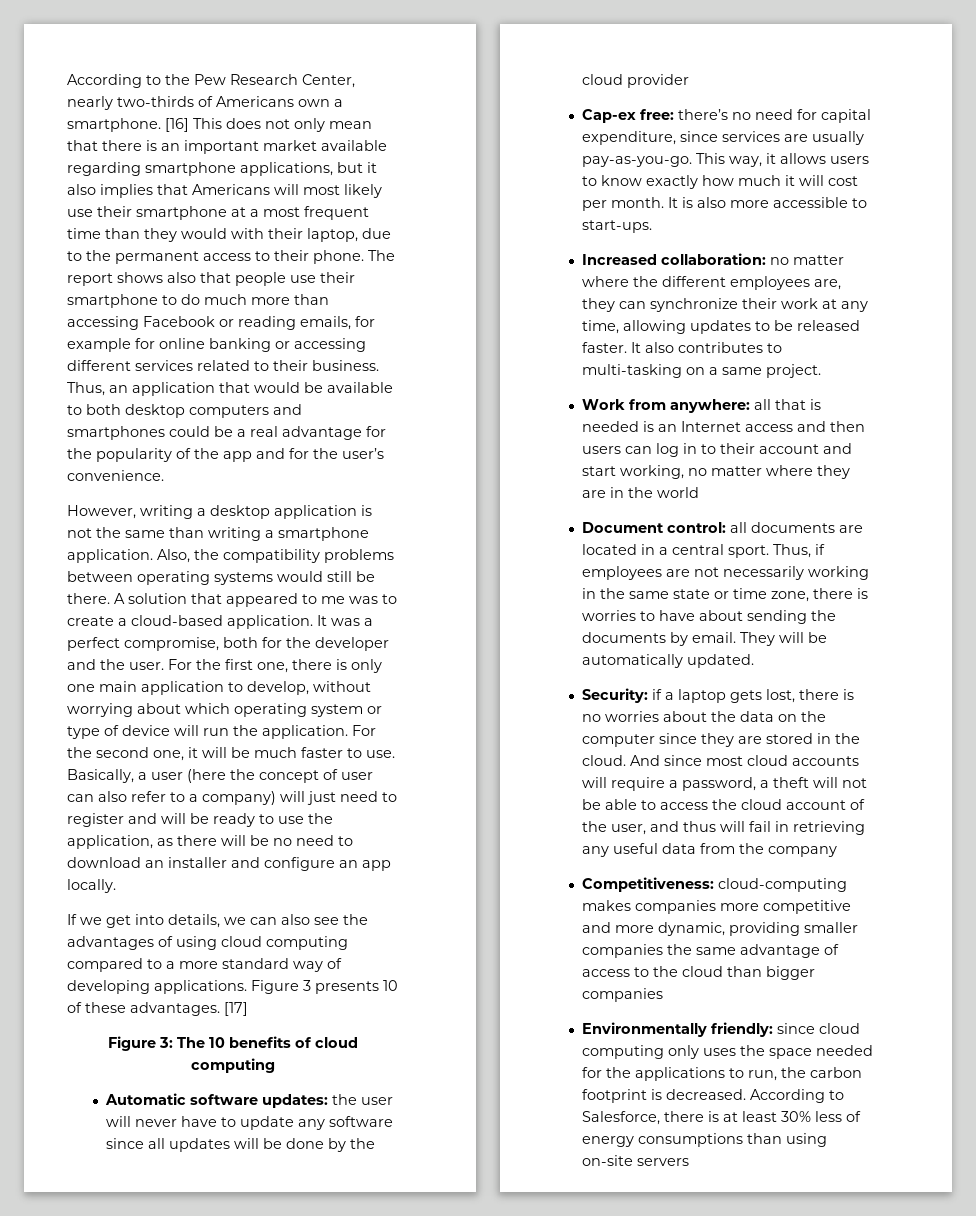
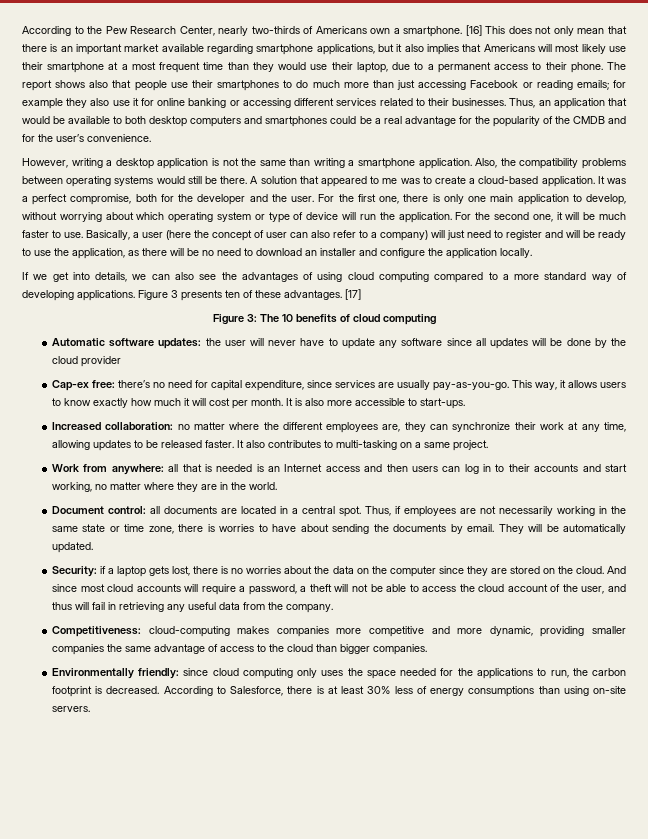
- [16] This does not only mean that there is an important market available regarding smartphone applications, but it also implies that Americans will most likely use their smartphone at a most frequent time than they would with their laptop, due to the permanent access to their phone.
+ [16] This does not only mean that there is an important market available regarding smartphone applications, but it also implies that Americans will most likely use their smartphone at a most frequent time than they would use their laptop, due to a permanent access to their phone.
- The report shows also that people use their smartphone to do much more than accessing Facebook or reading emails, for example for online banking or accessing different services related to their business.
+ The report shows also that people use their smartphones to do much more than just accessing Facebook or reading emails; for example they also use it for online banking or accessing different services related to their businesses.
- Thus, an application that would be available to both desktop computers and smartphones could be a real advantage for the popularity of the app and for the user’s convenience.
+ Thus, an application that would be available to both desktop computers and smartphones could be a real advantage for the popularity of the CMDB and for the user’s convenience.
- Basically, a user (here the concept of user can also refer to a company) will just need to register and will be ready to use the application, as there will be no need to download an installer and configure an app locally.
+ Basically, a user (here the concept of user can also refer to a company) will just need to register and will be ready to use the application, as there will be no need to download an installer and configure the application locally.
- Figure 3 presents 10 of these advantages.
+ Figure 3 presents ten of these advantages.
- Work from anywhere: all that is needed is an Internet access and then users can log in to their account and start working, no matter where they are in the world
+ Work from anywhere: all that is needed is an Internet access and then users can log in to their accounts and start working, no matter where they are in the world.
- Document control: all documents are located in a central sport.
+ Document control: all documents are located in a central spot.
- Security: if a laptop gets lost, there is no worries about the data on the computer since they are stored in the cloud.
+ Security: if a laptop gets lost, there is no worries about the data on the computer since they are stored on the cloud.
- And since most cloud accounts will require a password, a theft will not be able to access the cloud account of the user, and thus will fail in retrieving any useful data from the company
+ And since most cloud accounts will require a password, a theft will not be able to access the cloud account of the user, and thus will fail in retrieving any useful data from the company.
- Competitiveness: cloud-computing makes companies more competitive and more dynamic, providing smaller companies the same advantage of access to the cloud than bigger companies
+ Competitiveness: cloud-computing makes companies more competitive and more dynamic, providing smaller companies the same advantage of access to the cloud than bigger companies.
- According to Salesforce, there is at least 30% less of energy consumptions than using on-site servers
+ According to Salesforce, there is at least 30% less of energy consumptions than using on-site servers.

